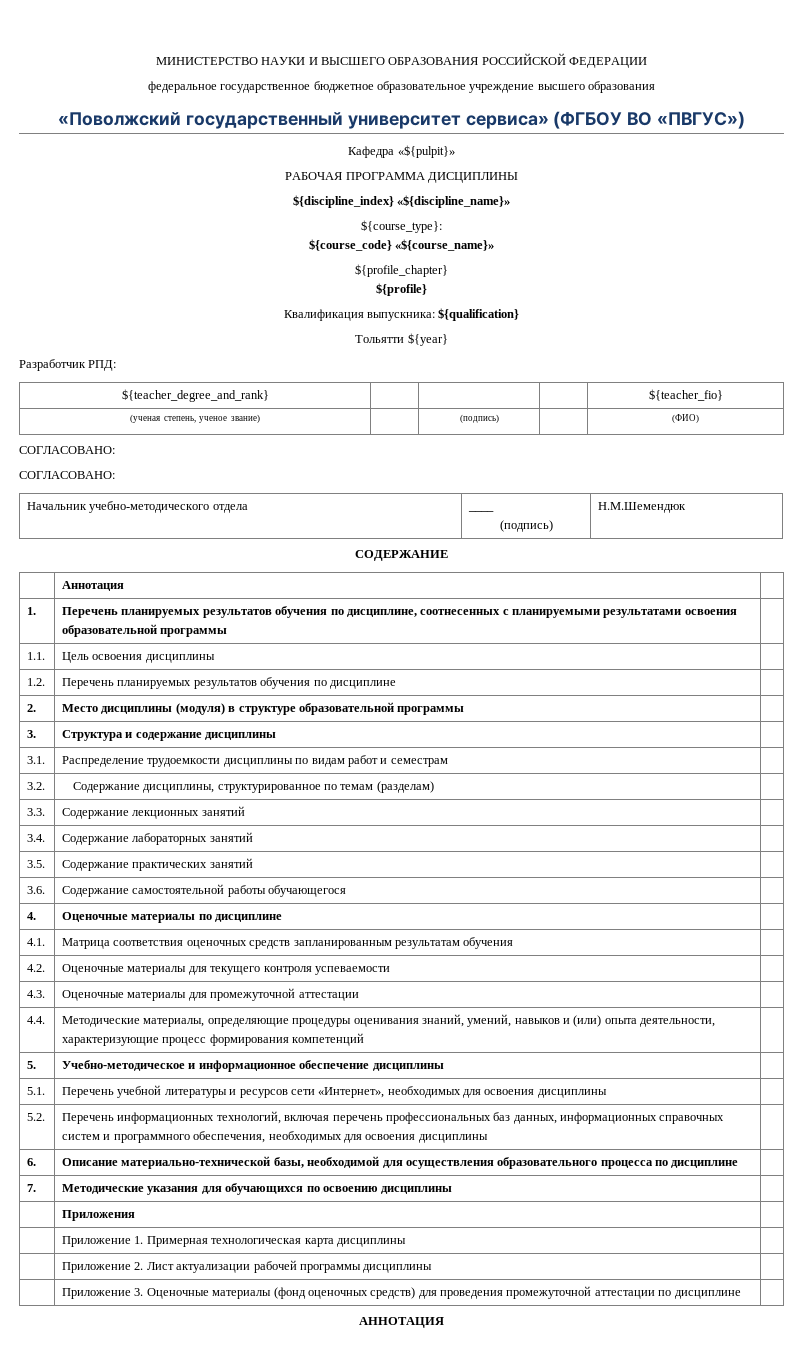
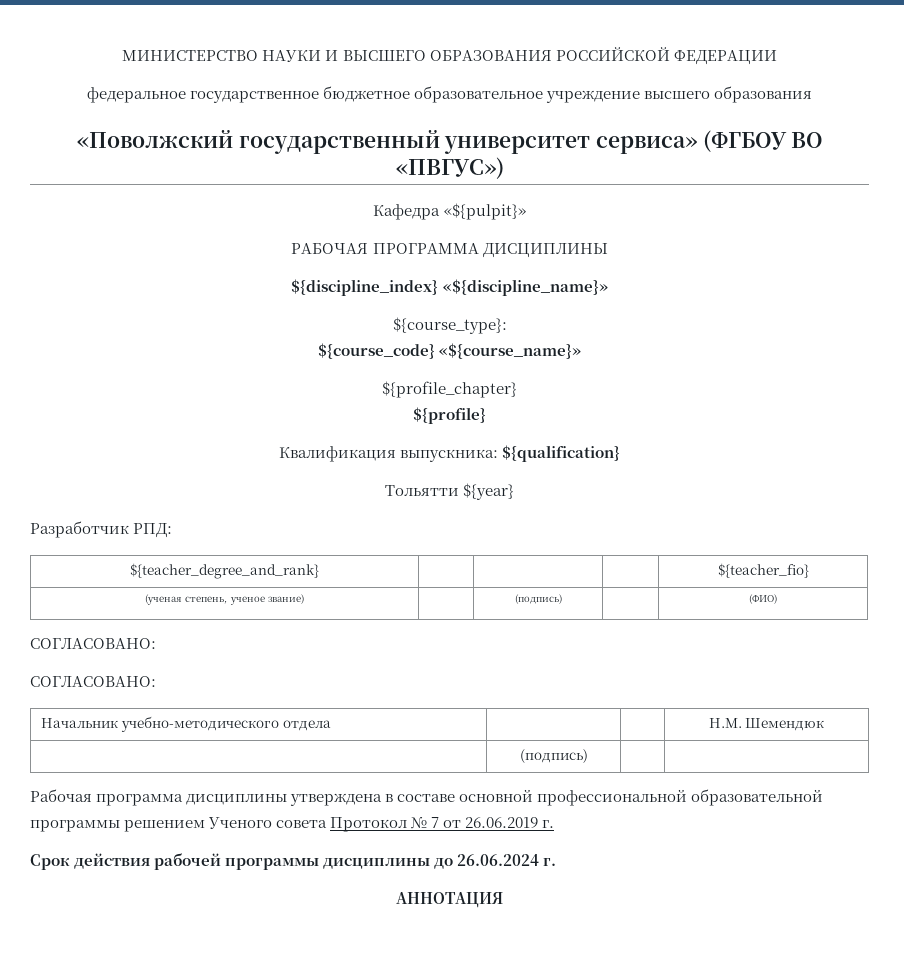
- Начальник учебно-методического отдела | ____
- (подпись) | Н.М.Шемендюк
- СОДЕРЖАНИЕ
- | Аннотация |
- 1. | Перечень планируемых результатов обучения по дисциплине, соотнесенных с планируемыми результатами освоения образовательной программы |
- 1.1. | Цель освоения дисциплины |
- 1.2. | Перечень планируемых результатов обучения по дисциплине |
- 2. | Место дисциплины (модуля) в структуре образовательной программы |
- 3. | Структура и содержание дисциплины |
- 3.1. | Распределение трудоемкости дисциплины по видам работ и семестрам |
- 3.2. | Содержание дисциплины, структурированное по темам (разделам) |
- 3.3. | Содержание лекционных занятий |
- 3.4. | Содержание лабораторных занятий |
- 3.5. | Содержание практических занятий |
- 3.6. | Содержание самостоятельной работы обучающегося |
- 4. | Оценочные материалы по дисциплине |
- 4.1. | Матрица соответствия оценочных средств запланированным результатам обучения |
- 4.2. | Оценочные материалы для текущего контроля успеваемости |
- 4.3. | Оценочные материалы для промежуточной аттестации |
- 4.4. | Методические материалы, определяющие процедуры оценивания знаний, умений, навыков и (или) опыта деятельности, характеризующие процесс формирования компетенций |
- 5. | Учебно-методическое и информационное обеспечение дисциплины |
- 5.1. | Перечень учебной литературы и ресурсов сети «Интернет», необходимых для освоения дисциплины |
- 5.2. | Перечень информационных технологий, включая перечень профессиональных баз данных, информационных справочных систем и программного обеспечения, необходимых для освоения дисциплины |
- 6. | Описание материально-технической базы, необходимой для осуществления образовательного процесса по дисциплине |
- 7. | Методические указания для обучающихся по освоению дисциплины |
- | Приложения |
- | Приложение 1. Примерная технологическая карта дисциплины |
- | Приложение 2. Лист актуализации рабочей программы дисциплины |
- | Приложение 3. Оценочные материалы (фонд оценочных средств) для проведения промежуточной аттестации по дисциплине |
+ Начальник учебно-методического отдела | | | Н.М. Шемендюк
+ | (подпись) | |
+ Рабочая программа дисциплины утверждена в составе основной профессиональной образовательной программы решением Ученого совета Протокол № 7 от 26.06.2019 г.
+ Срок действия рабочей программы дисциплины до 26.06.2024 г.

